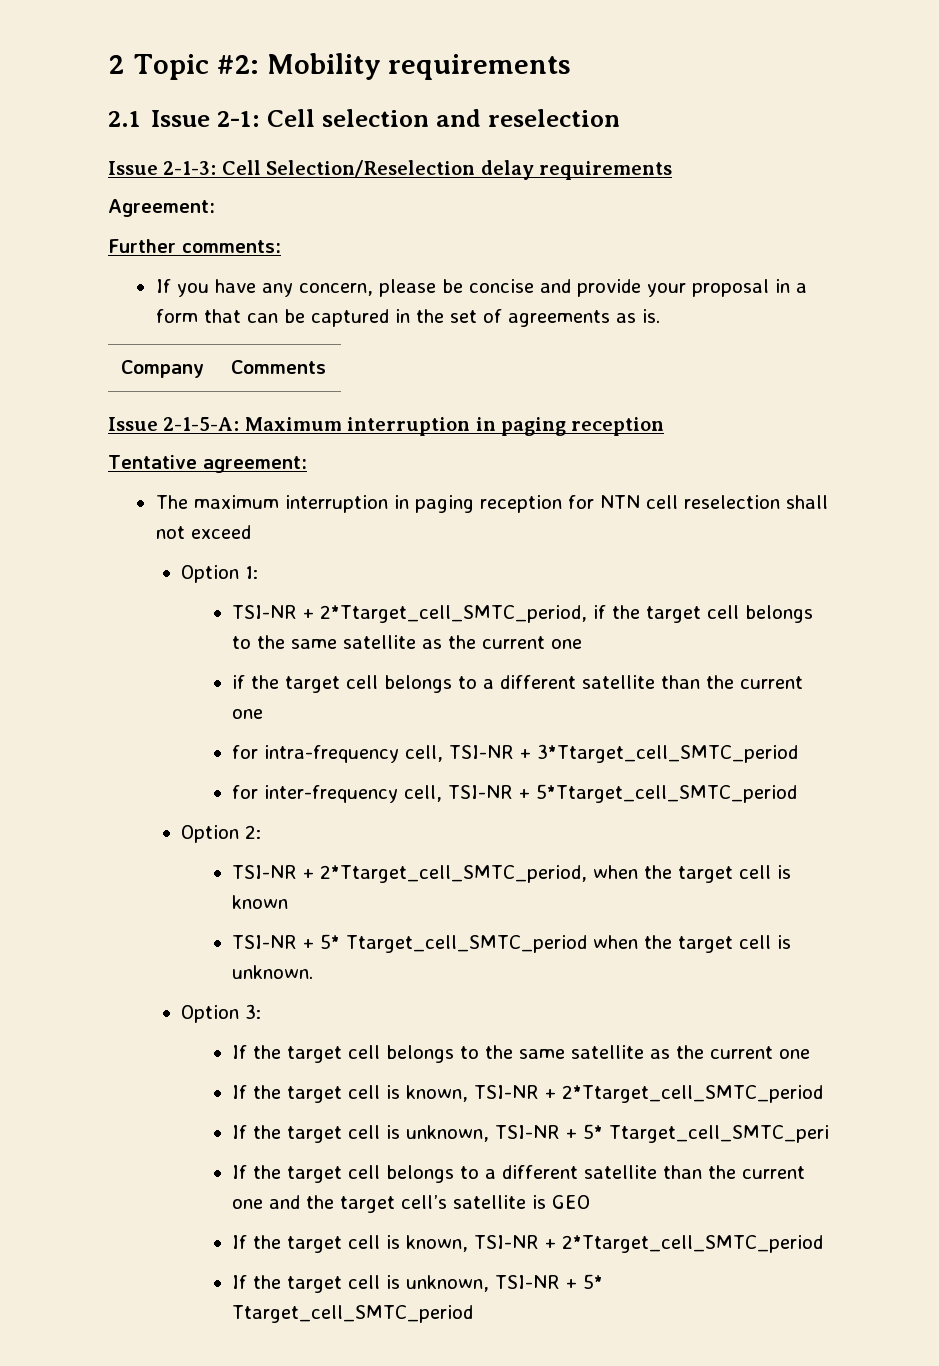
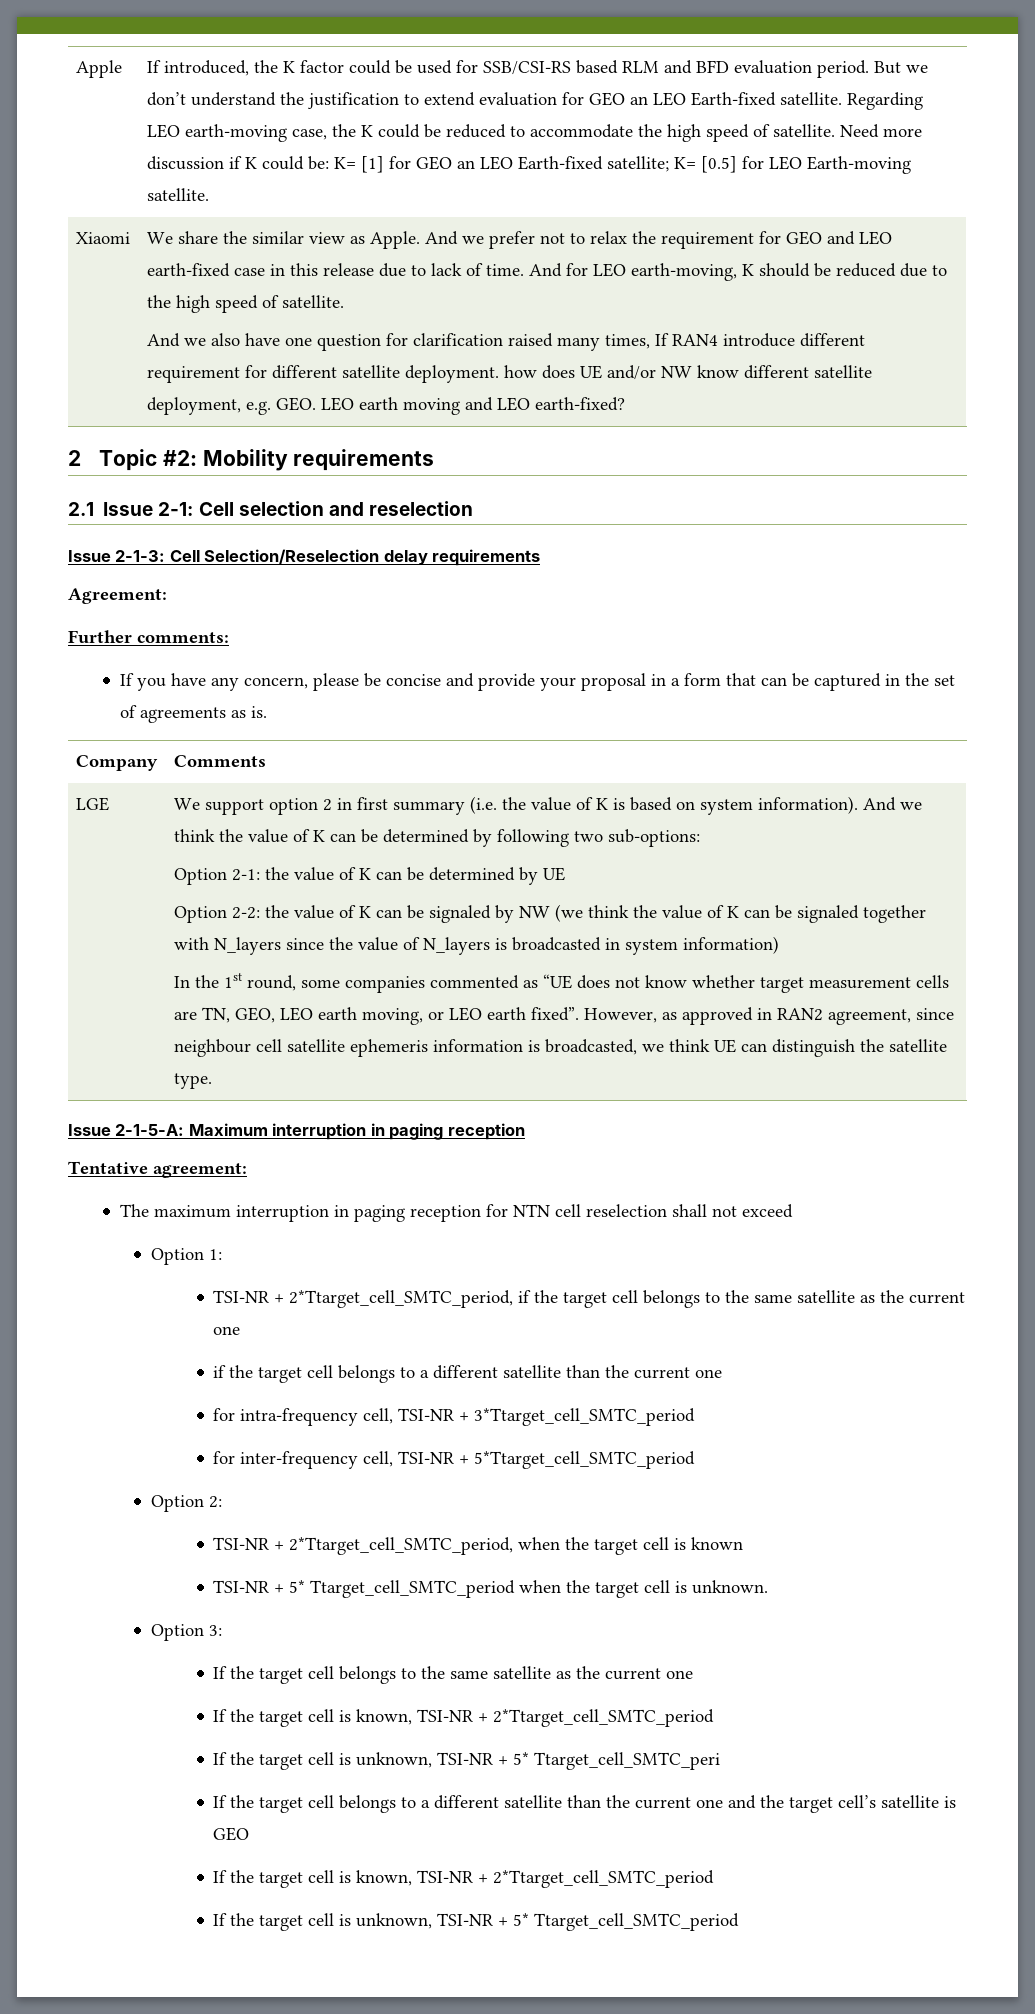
+ Apple | If introduced, the K factor could be used for SSB/CSI-RS based RLM and BFD evaluation period. But we don’t understand the justification to extend evaluation for GEO an LEO Earth-fixed satellite. Regarding LEO earth-moving case, the K could be reduced to accommodate the high speed of satellite. Need more discussion if K could be: K= [1] for GEO an LEO Earth-fixed satellite; K= [0.5] for LEO Earth-moving satellite.
+ Xiaomi | We share the similar view as Apple. And we prefer not to relax the requirement for GEO and LEO earth-fixed case in this release due to lack of time. And for LEO earth-moving, K should be reduced due to the high speed of satellite.
+ And we also have one question for clarification raised many times, If RAN4 introduce different requirement for different satellite deployment. how does UE and/or NW know different satellite deployment, e.g. GEO. LEO earth moving and LEO earth-fixed?
+ LGE | We support option 2 in first summary (i.e. the value of K is based on system information). And we think the value of K can be determined by following two sub-options:
+ Option 2-1: the value of K can be determined by UE
+ Option 2-2: the value of K can be signaled by NW (we think the value of K can be signaled together with N_layers since the value of N_layers is broadcasted in system information)
+ In the 1st round, some companies commented as “UE does not know whether target measurement cells are TN, GEO, LEO earth moving, or LEO earth fixed”. However, as approved in RAN2 agreement, since neighbour cell satellite ephemeris information is broadcasted, we think UE can distinguish the satellite type.

